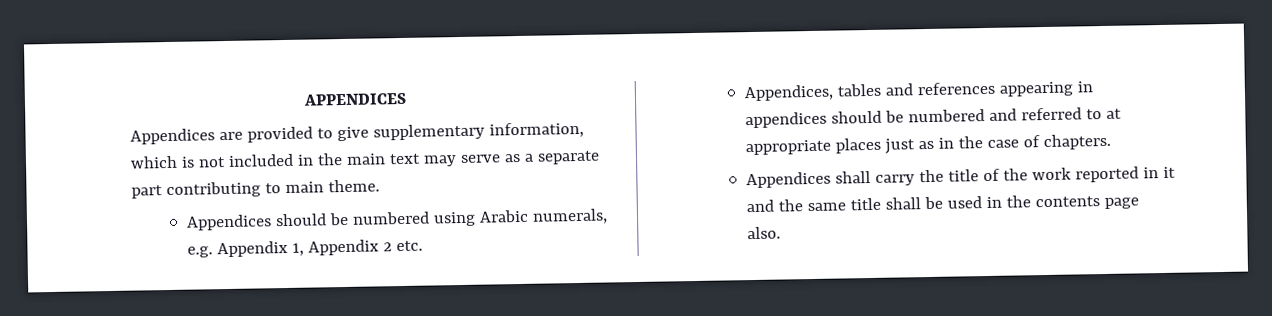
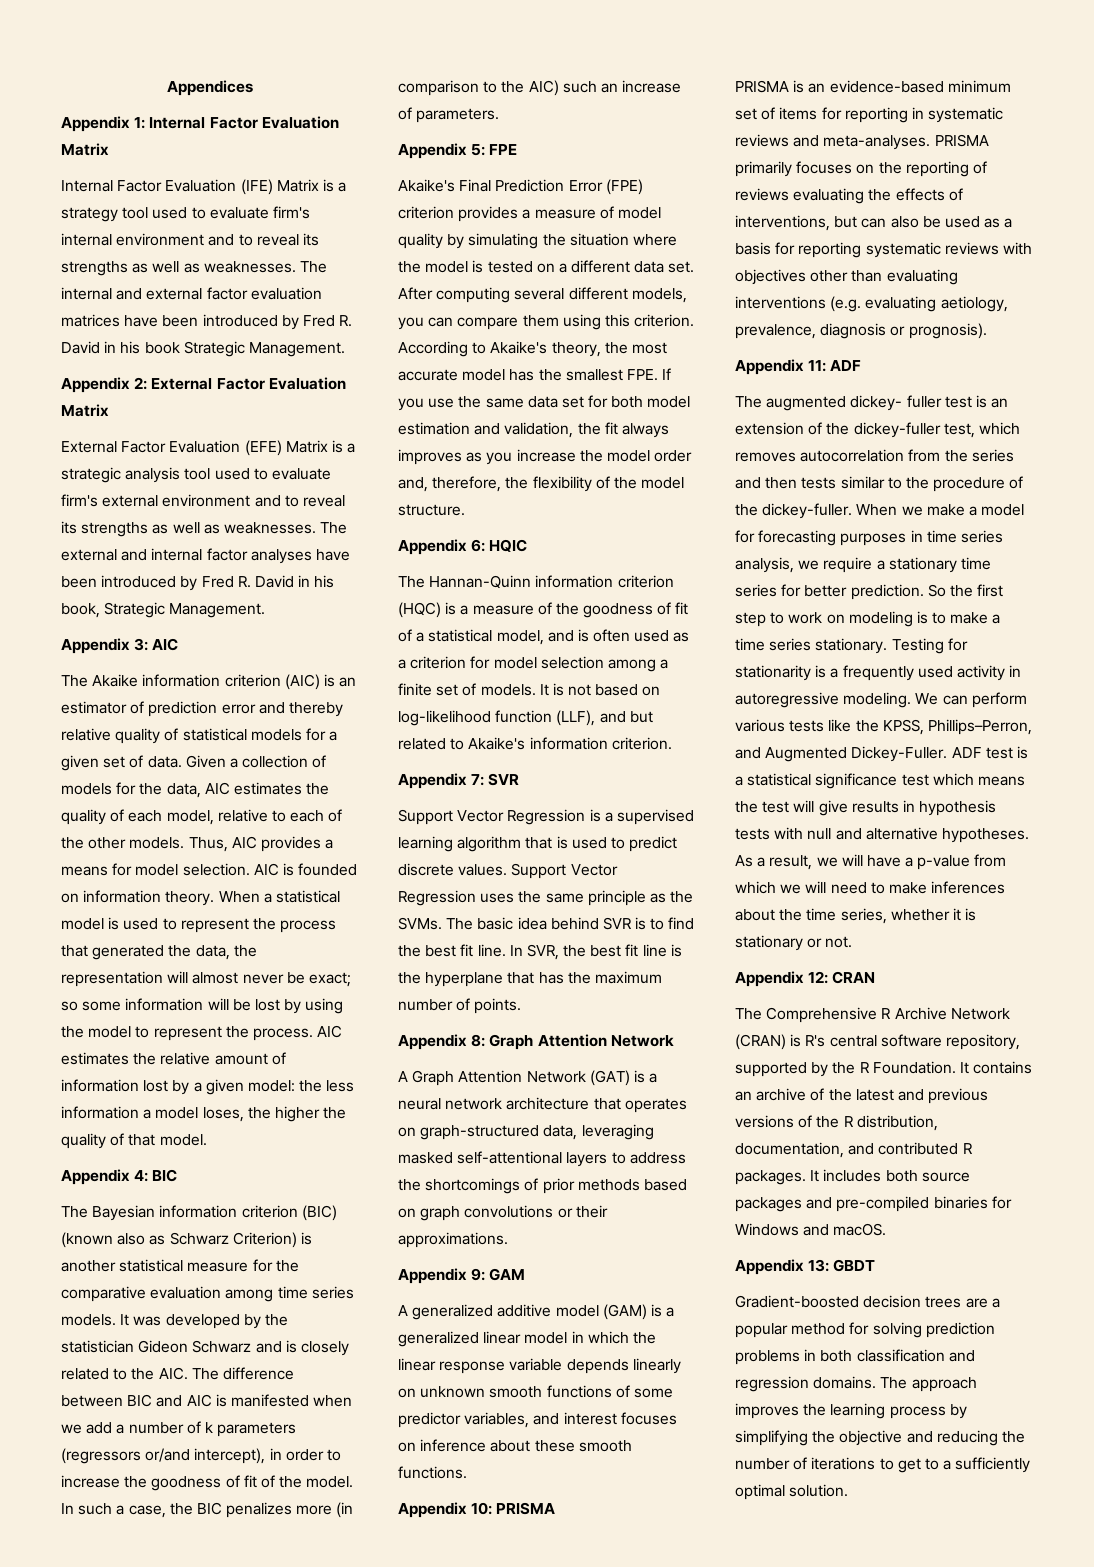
- APPENDICES
- Appendices are provided to give supplementary information, which is not included in the main text may serve as a separate part contributing to main theme.
- Appendices should be numbered using Arabic numerals, e.g. Appendix 1, Appendix 2 etc.
- Appendices, tables and references appearing in appendices should be numbered and referred to at appropriate places just as in the case of chapters.
- Appendices shall carry the title of the work reported in it and the same title shall be used in the contents page also.
+ Appendices
+ Appendix 1: Internal Factor Evaluation Matrix
+ Internal Factor Evaluation (IFE) Matrix is a strategy tool used to evaluate firm's internal environment and to reveal its strengths as well as weaknesses. The internal and external factor evaluation matrices have been introduced by Fred R. David in his book Strategic Management.
+ Appendix 2: External Factor Evaluation Matrix
+ External Factor Evaluation (EFE) Matrix is a strategic analysis tool used to evaluate firm's external environment and to reveal its strengths as well as weaknesses. The external and internal factor analyses have been introduced by Fred R. David in his book, Strategic Management.
+ Appendix 3: AIC
+ The Akaike information criterion (AIC) is an estimator of prediction error and thereby relative quality of statistical models for a given set of data. Given a collection of models for the data, AIC estimates the quality of each model, relative to each of the other models. Thus, AIC provides a means for model selection. AIC is founded on information theory. When a statistical model is used to represent the process that generated the data, the representation will almost never be exact; so some information will be lost by using the model to represent the process. AIC estimates the relative amount of information lost by a given model: the less information a model loses, the higher the quality of that model.
+ Appendix 4: BIC
+ The Bayesian information criterion (BIC) (known also as Schwarz Criterion) is another statistical measure for the comparative evaluation among time series models. It was developed by the statistician Gideon Schwarz and is closely related to the AIC. The difference between BIC and AIC is manifested when we add a number of k parameters (regressors or/and intercept), in order to increase the goodness of fit of the model. In such a case, the BIC penalizes more (in comparison to the AIC) such an increase of parameters.
+ Appendix 5: FPE
+ Akaike's Final Prediction Error (FPE) criterion provides a measure of model quality by simulating the situation where the model is tested on a different data set. After computing several different models, you can compare them using this criterion. According to Akaike's theory, the most accurate model has the smallest FPE. If you use the same data set for both model estimation and validation, the fit always improves as you increase the model order and, therefore, the flexibility of the model structure.
+ Appendix 6: HQIC
+ The Hannan-Quinn information criterion (HQC) is a measure of the goodness of fit of a statistical model, and is often used as a criterion for model selection among a finite set of models. It is not based on log-likelihood function (LLF), and but related to Akaike's information criterion.
+ Appendix 7: SVR
+ Support Vector Regression is a supervised learning algorithm that is used to predict discrete values. Support Vector Regression uses the same principle as the SVMs. The basic idea behind SVR is to find the best fit line. In SVR, the best fit line is the hyperplane that has the maximum number of points.
+ Appendix 8: Graph Attention Network
+ A Graph Attention Network (GAT) is a neural network architecture that operates on graph-structured data, leveraging masked self-attentional layers to address the shortcomings of prior methods based on graph convolutions or their approximations.
+ Appendix 9: GAM
+ A generalized additive model (GAM) is a generalized linear model in which the linear response variable depends linearly on unknown smooth functions of some predictor variables, and interest focuses on inference about these smooth functions.
+ Appendix 10: PRISMA
+ PRISMA is an evidence-based minimum set of items for reporting in systematic reviews and meta-analyses. PRISMA primarily focuses on the reporting of reviews evaluating the effects of interventions, but can also be used as a basis for reporting systematic reviews with objectives other than evaluating interventions (e.g. evaluating aetiology, prevalence, diagnosis or prognosis).
+ Appendix 11: ADF
+ The augmented dickey- fuller test is an extension of the dickey-fuller test, which removes autocorrelation from the series and then tests similar to the procedure of the dickey-fuller. When we make a model for forecasting purposes in time series analysis, we require a stationary time series for better prediction. So the first step to work on modeling is to make a time series stationary. Testing for stationarity is a frequently used activity in autoregressive modeling. We can perform various tests like the KPSS, Phillips–Perron, and Augmented Dickey-Fuller. ADF test is a statistical significance test which means the test will give results in hypothesis tests with null and alternative hypotheses. As a result, we will have a p-value from which we will need to make inferences about the time series, whether it is stationary or not.
+ Appendix 12: CRAN
+ The Comprehensive R Archive Network (CRAN) is R's central software repository, supported by the R Foundation. It contains an archive of the latest and previous versions of the R distribution, documentation, and contributed R packages. It includes both source packages and pre-compiled binaries for Windows and macOS.
+ Appendix 13: GBDT
+ Gradient-boosted decision trees are a popular method for solving prediction problems in both classification and regression domains. The approach improves the learning process by simplifying the objective and reducing the number of iterations to get to a sufficiently optimal solution.

